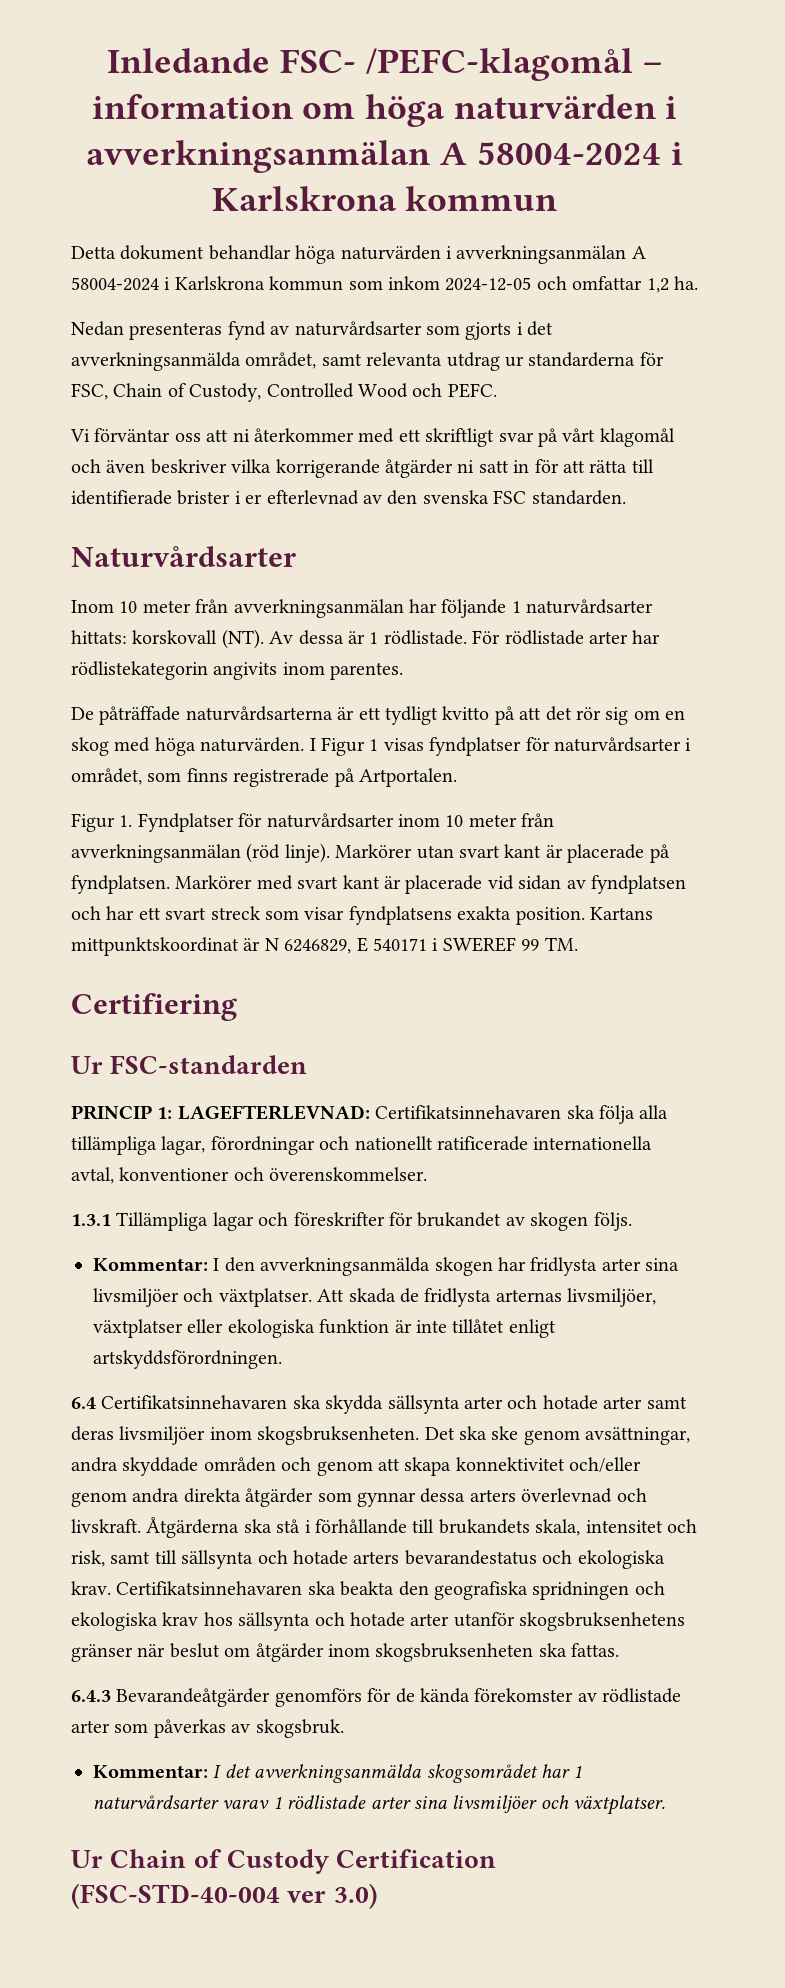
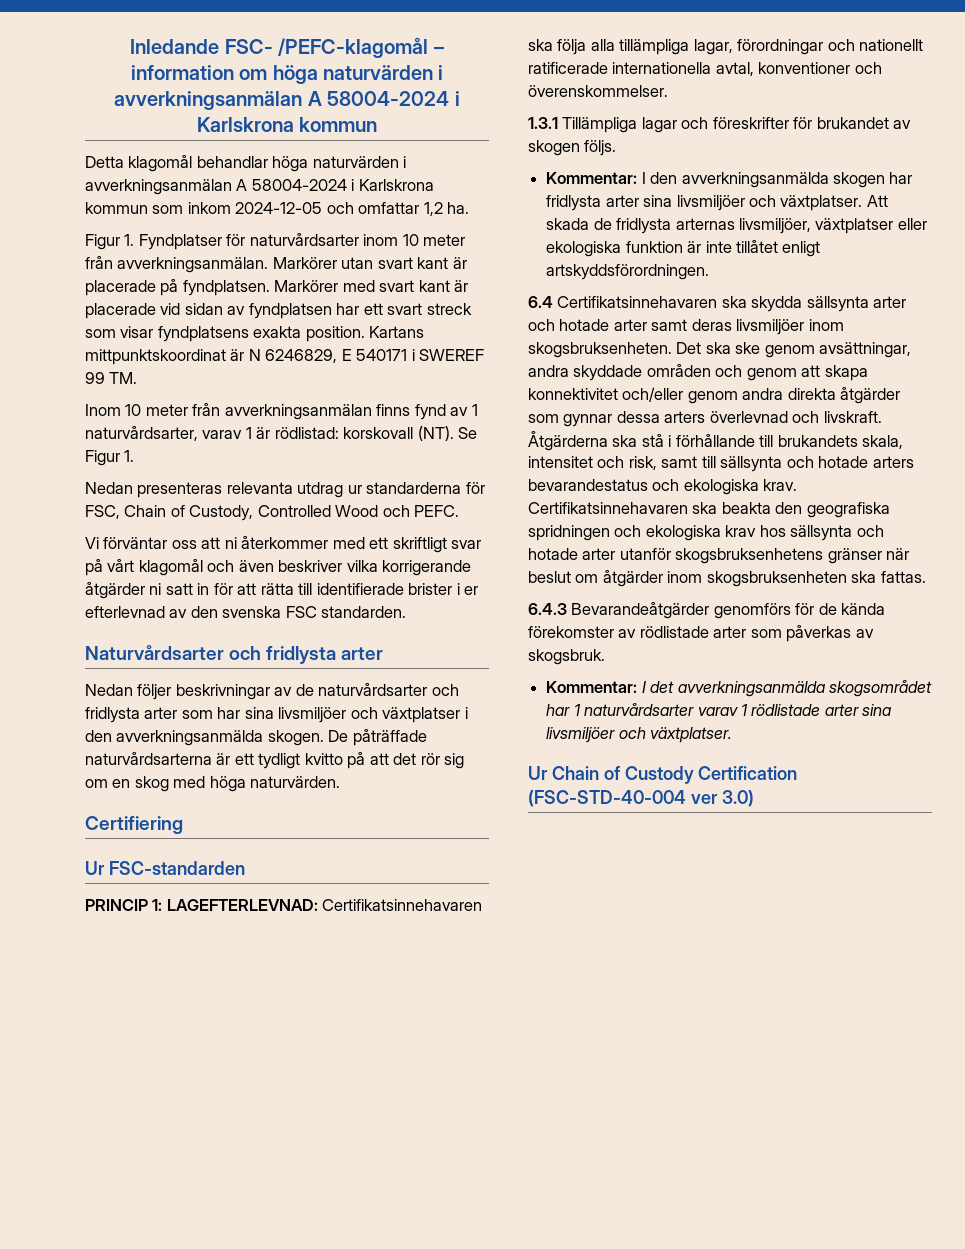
- Detta dokument behandlar höga naturvärden i avverkningsanmälan A 58004-2024 i Karlskrona kommun som inkom 2024-12-05 och omfattar 1,2 ha.
+ Detta klagomål behandlar höga naturvärden i avverkningsanmälan A 58004-2024 i Karlskrona kommun som inkom 2024-12-05 och omfattar 1,2 ha.
- Nedan presenteras fynd av naturvårdsarter som gjorts i det avverkningsanmälda området, samt relevanta utdrag ur standarderna för FSC, Chain of Custody, Controlled Wood och PEFC.
+ Figur 1. Fyndplatser för naturvårdsarter inom 10 meter från avverkningsanmälan. Markörer utan svart kant är placerade på fyndplatsen. Markörer med svart kant är placerade vid sidan av fyndplatsen har ett svart streck som visar fyndplatsens exakta position. Kartans mittpunktskoordinat är N 6246829, E 540171 i SWEREF 99 TM.
+ Inom 10 meter från avverkningsanmälan finns fynd av 1 naturvårdsarter, varav 1 är rödlistad: korskovall (NT). Se Figur 1.
+ Nedan presenteras relevanta utdrag ur standarderna för FSC, Chain of Custody, Controlled Wood och PEFC.
- Naturvårdsarter
- Inom 10 meter från avverkningsanmälan har följande 1 naturvårdsarter hittats: korskovall (NT). Av dessa är 1 rödlistade. För rödlistade arter har rödlistekategorin angivits inom parentes.
- De påträffade naturvårdsarterna är ett tydligt kvitto på att det rör sig om en skog med höga naturvärden. I Figur 1 visas fyndplatser för naturvårdsarter i området, som finns registrerade på Artportalen.
- Figur 1. Fyndplatser för naturvårdsarter inom 10 meter från avverkningsanmälan (röd linje). Markörer utan svart kant är placerade på fyndplatsen. Markörer med svart kant är placerade vid sidan av fyndplatsen och har ett svart streck som visar fyndplatsens exakta position. Kartans mittpunktskoordinat är N 6246829, E 540171 i SWEREF 99 TM.
+ Naturvårdsarter och fridlysta arter
+ Nedan följer beskrivningar av de naturvårdsarter och fridlysta arter som har sina livsmiljöer och växtplatser i den avverkningsanmälda skogen. De påträffade naturvårdsarterna är ett tydligt kvitto på att det rör sig om en skog med höga naturvärden.

